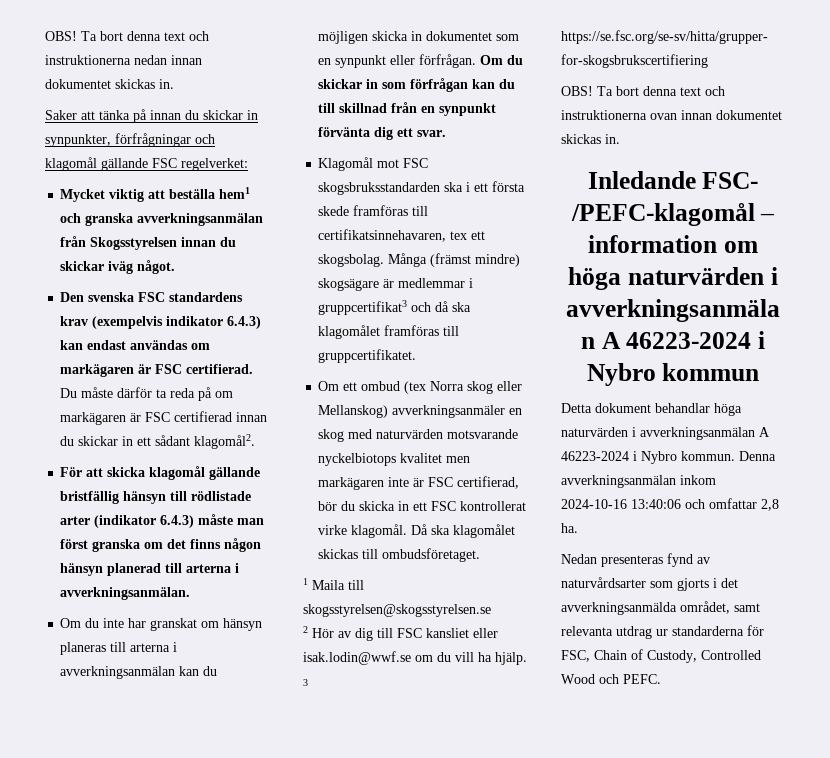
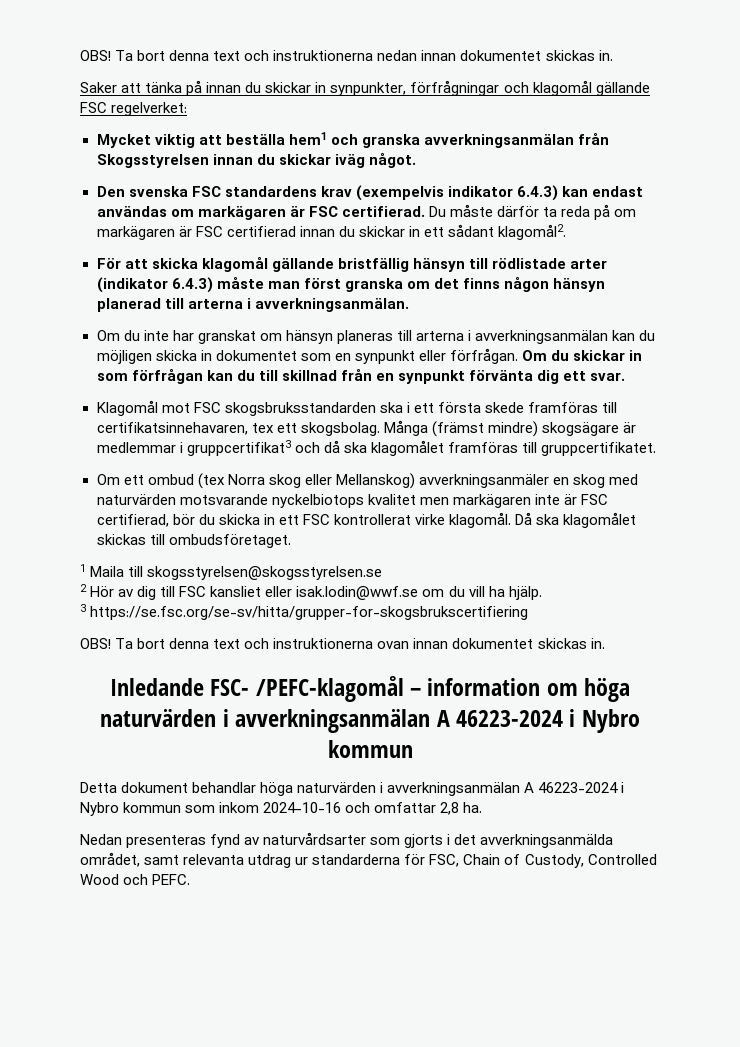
- Detta dokument behandlar höga naturvärden i avverkningsanmälan A 46223-2024 i Nybro kommun. Denna avverkningsanmälan inkom 2024-10-16 13:40:06 och omfattar 2,8 ha.
+ Detta dokument behandlar höga naturvärden i avverkningsanmälan A 46223-2024 i Nybro kommun som inkom 2024-10-16 och omfattar 2,8 ha.

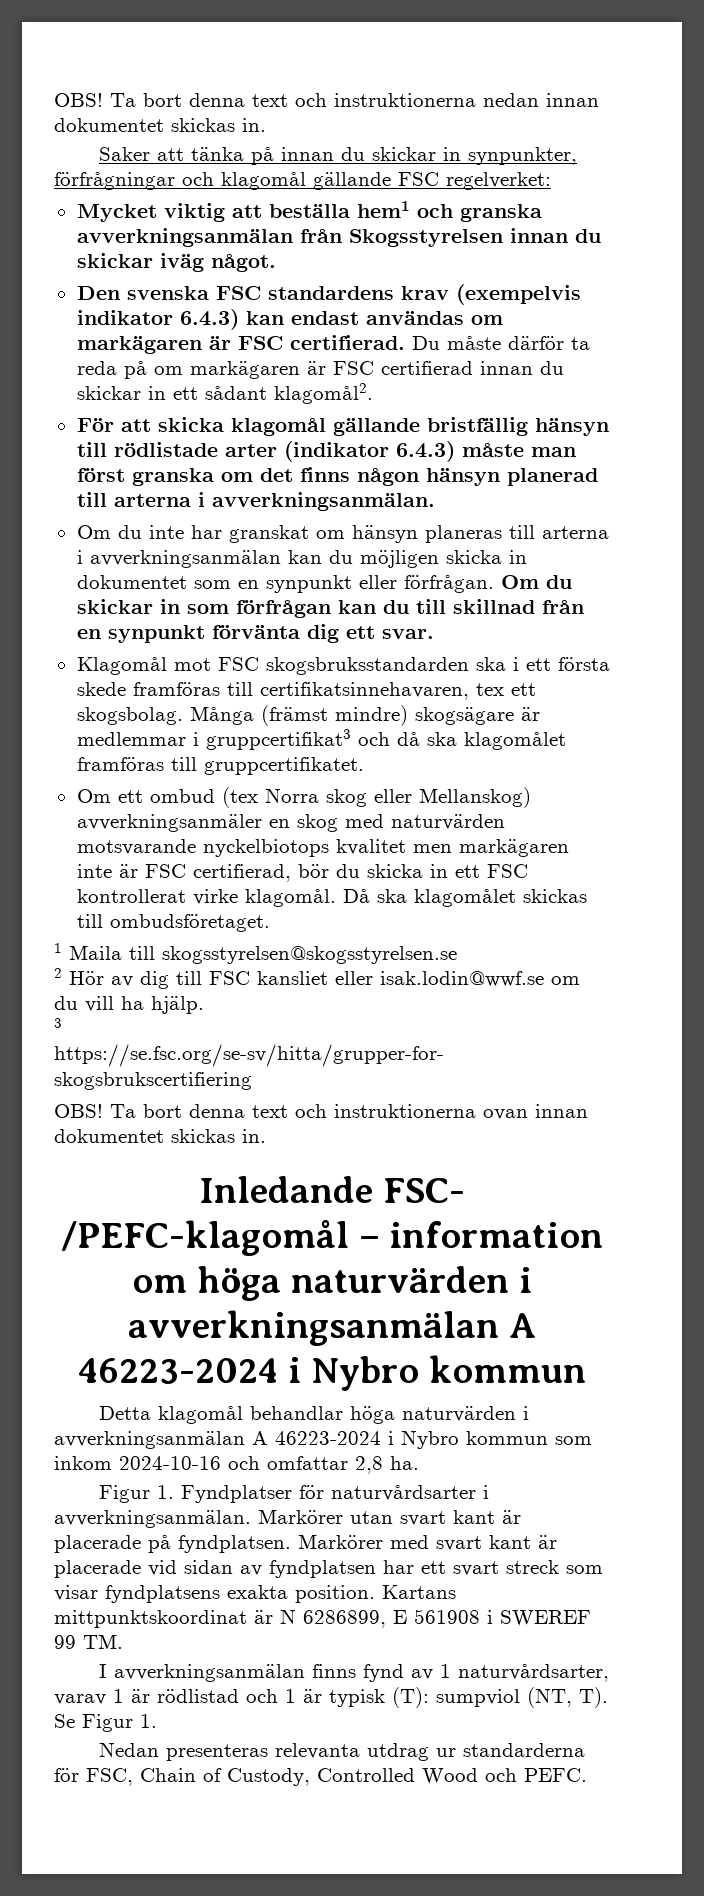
- Detta dokument behandlar höga naturvärden i avverkningsanmälan A 46223-2024 i Nybro kommun som inkom 2024-10-16 och omfattar 2,8 ha.
+ Detta klagomål behandlar höga naturvärden i avverkningsanmälan A 46223-2024 i Nybro kommun som inkom 2024-10-16 och omfattar 2,8 ha.
- Nedan presenteras fynd av naturvårdsarter som gjorts i det avverkningsanmälda området, samt relevanta utdrag ur standarderna för FSC, Chain of Custody, Controlled Wood och PEFC.
+ Figur 1. Fyndplatser för naturvårdsarter i avverkningsanmälan. Markörer utan svart kant är placerade på fyndplatsen. Markörer med svart kant är placerade vid sidan av fyndplatsen har ett svart streck som visar fyndplatsens exakta position. Kartans mittpunktskoordinat är N 6286899, E 561908 i SWEREF 99 TM.
+ I avverkningsanmälan finns fynd av 1 naturvårdsarter, varav 1 är rödlistad och 1 är typisk (T): sumpviol (NT, T). Se Figur 1.
+ Nedan presenteras relevanta utdrag ur standarderna för FSC, Chain of Custody, Controlled Wood och PEFC.

